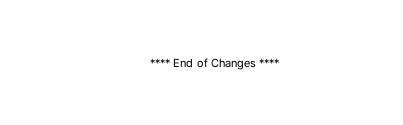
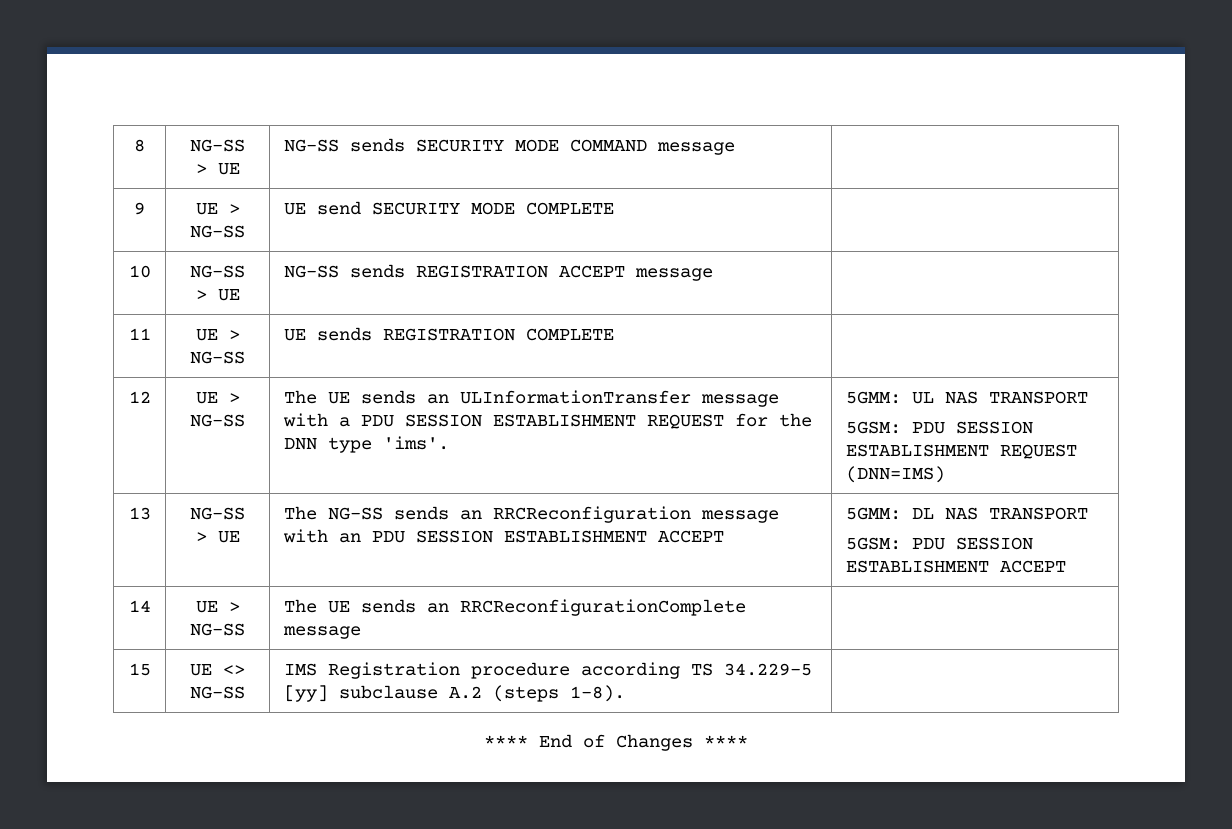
+ 8 | NG-SS > UE | NG-SS sends SECURITY MODE COMMAND message |
+ 9 | UE > NG-SS | UE send SECURITY MODE COMPLETE |
+ 10 | NG-SS > UE | NG-SS sends REGISTRATION ACCEPT message |
+ 11 | UE > NG-SS | UE sends REGISTRATION COMPLETE |
+ 12 | UE > NG-SS | The UE sends an ULInformationTransfer message with a PDU SESSION ESTABLISHMENT REQUEST for the DNN type 'ims'. | 5GMM: UL NAS TRANSPORT
+ 5GSM: PDU SESSION ESTABLISHMENT REQUEST (DNN=IMS)
+ 13 | NG-SS > UE | The NG-SS sends an RRCReconfiguration message with an PDU SESSION ESTABLISHMENT ACCEPT | 5GMM: DL NAS TRANSPORT
+ 5GSM: PDU SESSION ESTABLISHMENT ACCEPT
+ 14 | UE > NG-SS | The UE sends an RRCReconfigurationComplete message |
+ 15 | UE <> NG-SS | IMS Registration procedure according TS 34.229-5 [yy] subclause A.2 (steps 1-8). |

